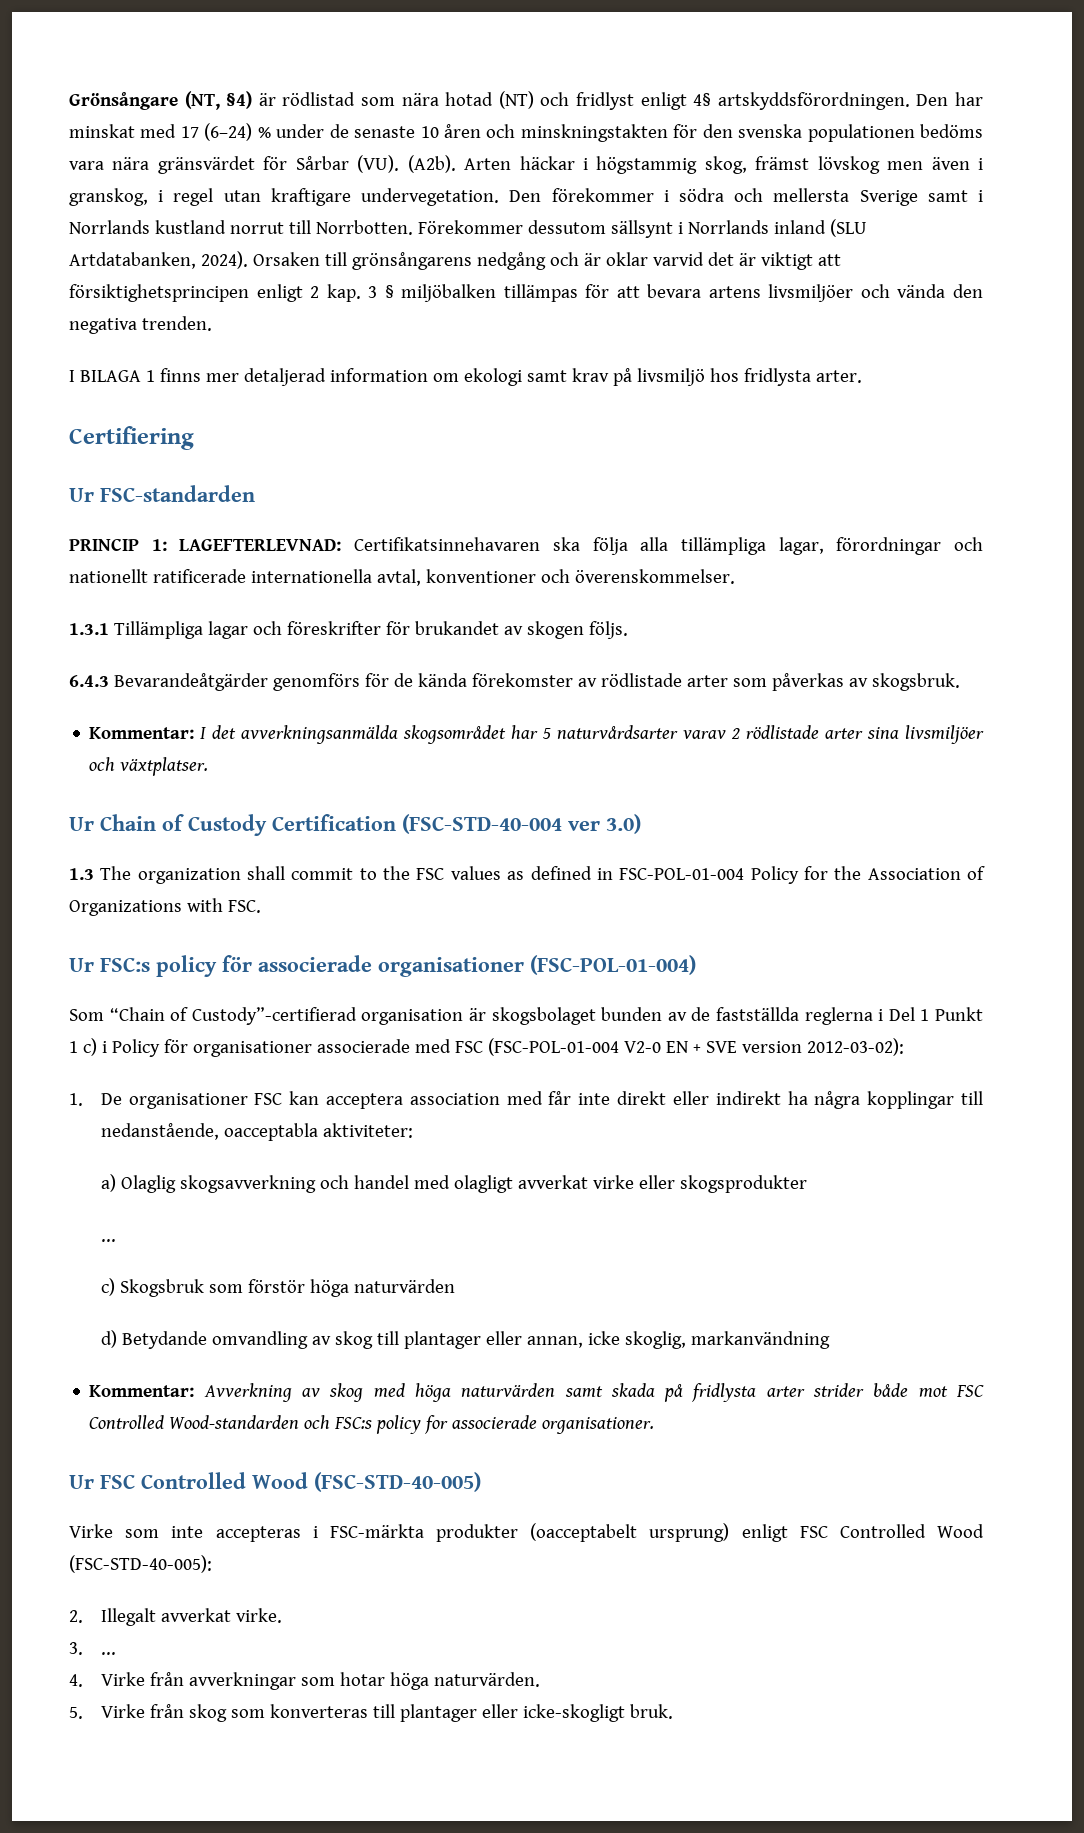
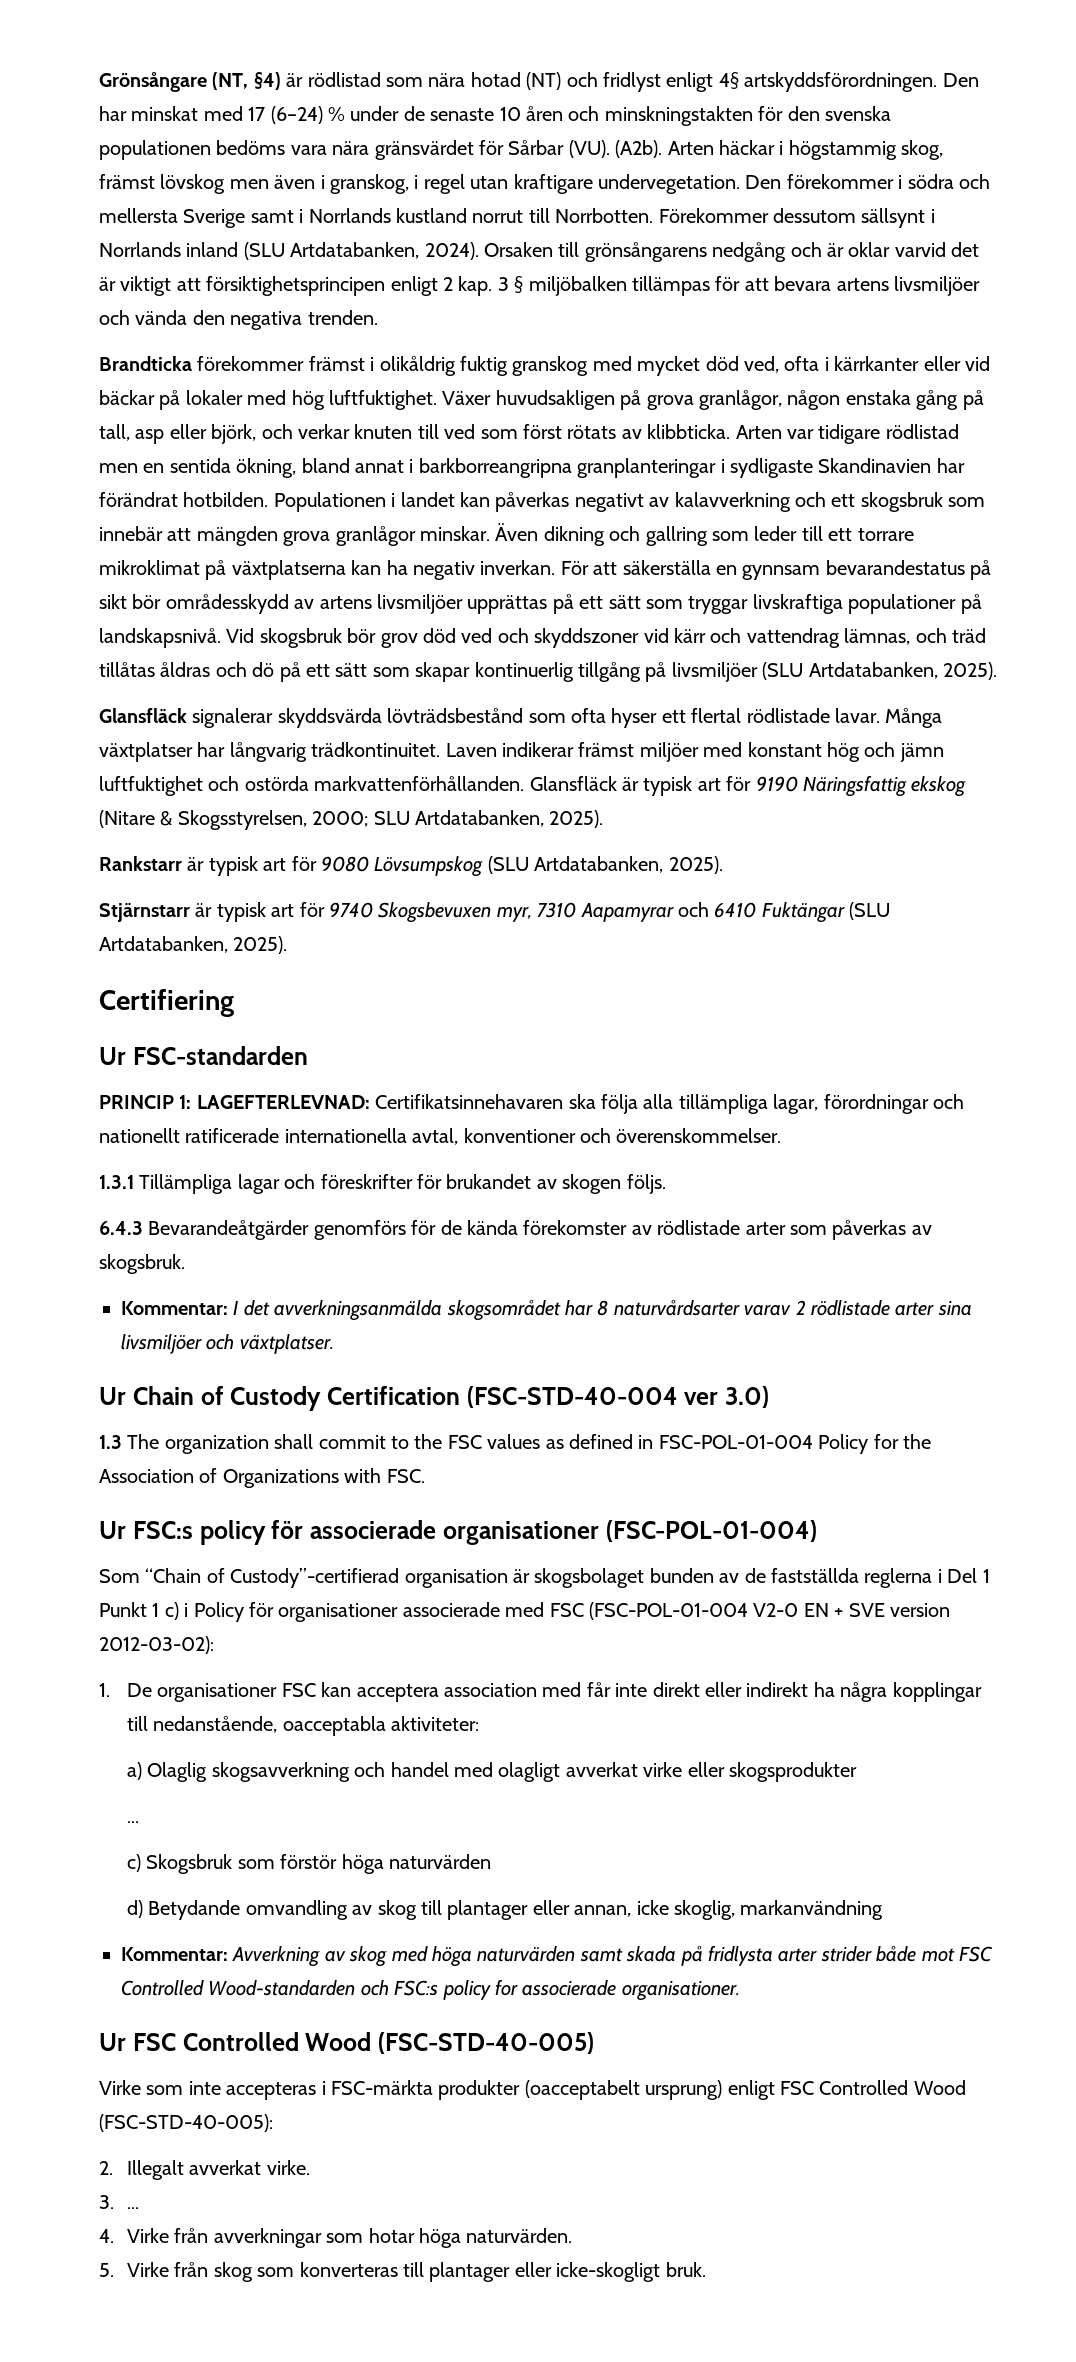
- I BILAGA 1 finns mer detaljerad information om ekologi samt krav på livsmiljö hos fridlysta arter.
+ Brandticka förekommer främst i olikåldrig fuktig granskog med mycket död ved, ofta i kärrkanter eller vid bäckar på lokaler med hög luftfuktighet. Växer huvudsakligen på grova granlågor, någon enstaka gång på tall, asp eller björk, och verkar knuten till ved som först rötats av klibbticka. Arten var tidigare rödlistad men en sentida ökning, bland annat i barkborreangripna granplanteringar i sydligaste Skandinavien har förändrat hotbilden. Populationen i landet kan påverkas negativt av kalavverkning och ett skogsbruk som innebär att mängden grova granlågor minskar. Även dikning och gallring som leder till ett torrare mikroklimat på växtplatserna kan ha negativ inverkan. För att säkerställa en gynnsam bevarandestatus på sikt bör områdesskydd av artens livsmiljöer upprättas på ett sätt som tryggar livskraftiga populationer på landskapsnivå. Vid skogsbruk bör grov död ved och skyddszoner vid kärr och vattendrag lämnas, och träd tillåtas åldras och dö på ett sätt som skapar kontinuerlig tillgång på livsmiljöer (SLU Artdatabanken, 2025).
+ Glansfläck signalerar skyddsvärda lövträdsbestånd som ofta hyser ett flertal rödlistade lavar. Många växtplatser har långvarig trädkontinuitet. Laven indikerar främst miljöer med konstant hög och jämn luftfuktighet och ostörda markvattenförhållanden. Glansfläck är typisk art för 9190 Näringsfattig ekskog (Nitare & Skogsstyrelsen, 2000; SLU Artdatabanken, 2025).
+ Rankstarr är typisk art för 9080 Lövsumpskog (SLU Artdatabanken, 2025).
+ Stjärnstarr är typisk art för 9740 Skogsbevuxen myr, 7310 Aapamyrar och 6410 Fuktängar (SLU Artdatabanken, 2025).
- Kommentar: I det avverkningsanmälda skogsområdet har 5 naturvårdsarter varav 2 rödlistade arter sina livsmiljöer och växtplatser.
+ Kommentar: I det avverkningsanmälda skogsområdet har 8 naturvårdsarter varav 2 rödlistade arter sina livsmiljöer och växtplatser.

